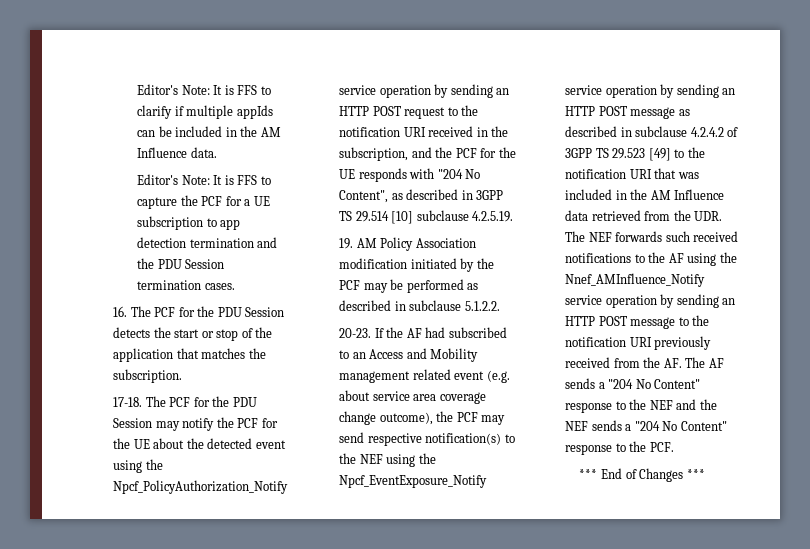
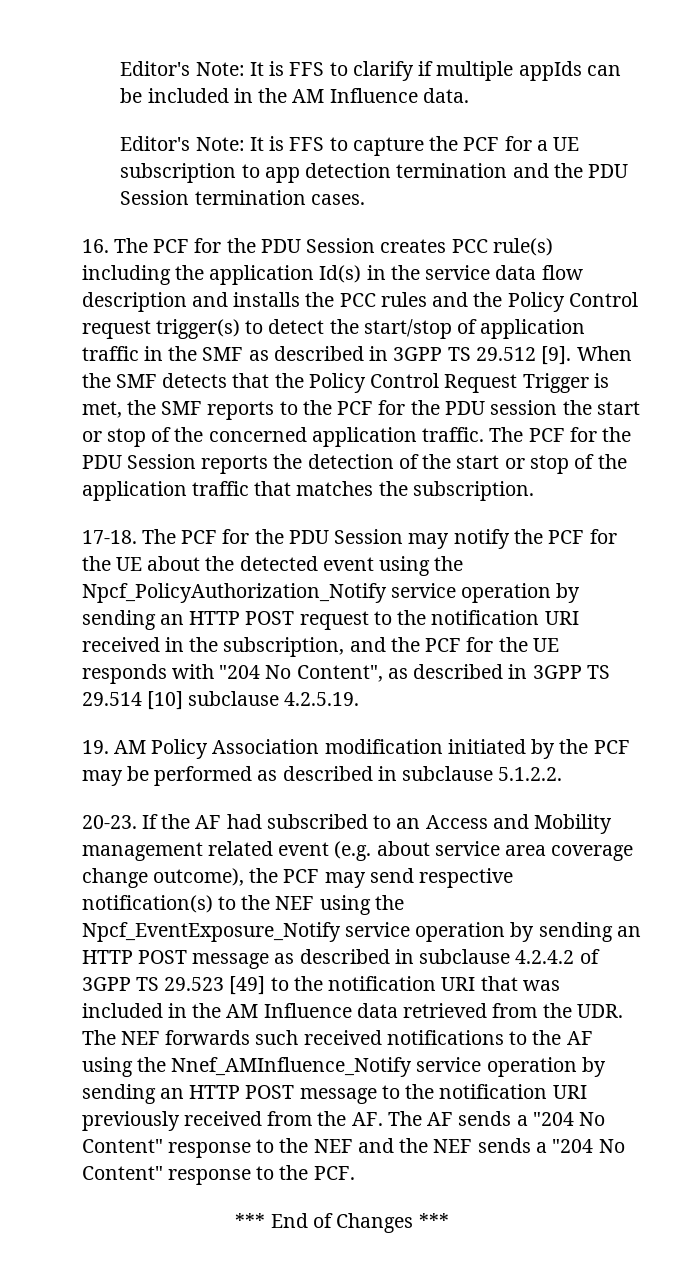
- 16. The PCF for the PDU Session detects the start or stop of the application that matches the subscription.
+ 16. The PCF for the PDU Session creates PCC rule(s) including the application Id(s) in the service data flow description and installs the PCC rules and the Policy Control request trigger(s) to detect the start/stop of application traffic in the SMF as described in 3GPP TS 29.512 [9]. When the SMF detects that the Policy Control Request Trigger is met, the SMF reports to the PCF for the PDU session the start or stop of the concerned application traffic. The PCF for the PDU Session reports the detection of the start or stop of the application traffic that matches the subscription.

